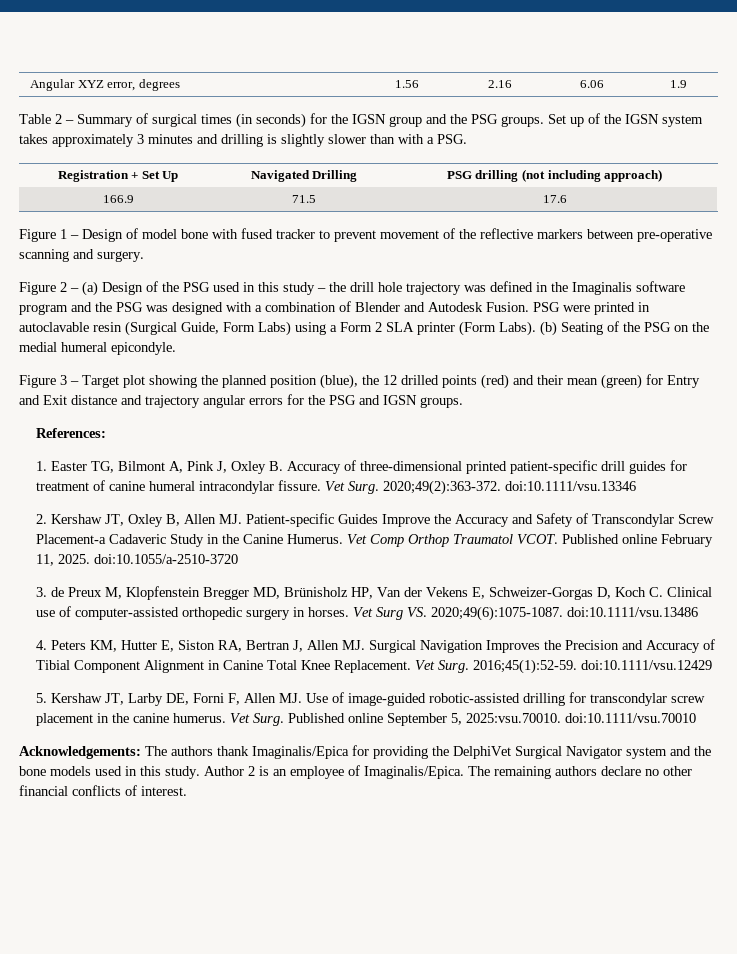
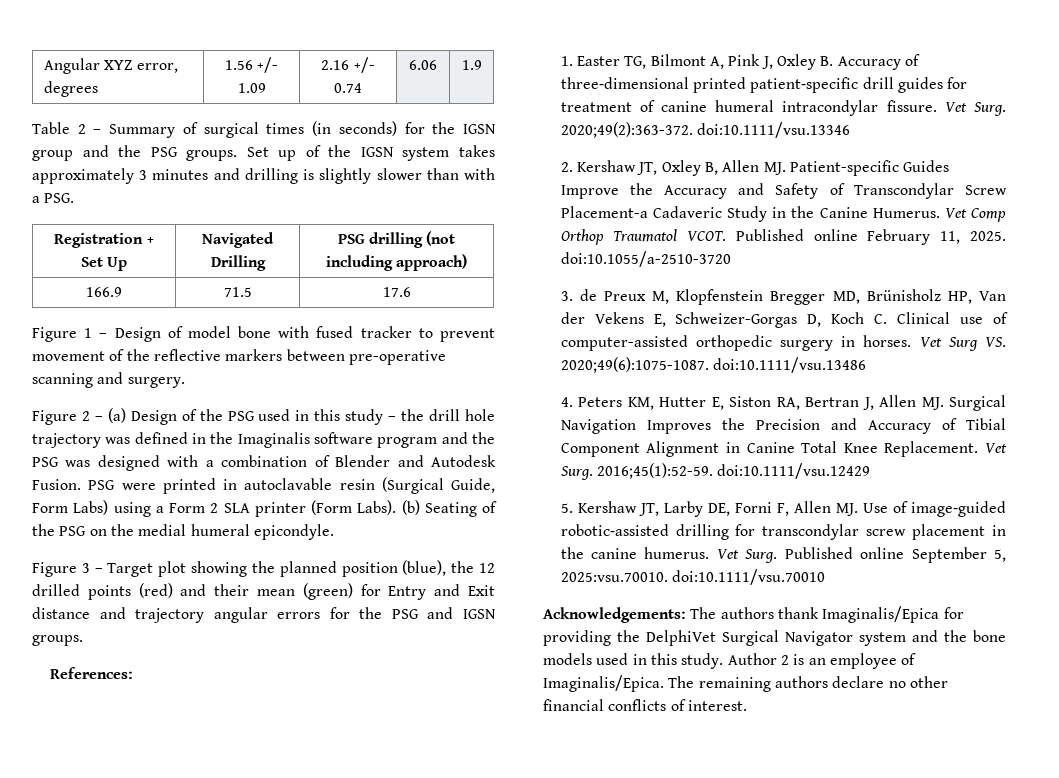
- Angular XYZ error, degrees | 1.56 | 2.16 | 6.06 | 1.9
+ Angular XYZ error, degrees | 1.56 +/- 1.09 | 2.16 +/- 0.74 | 6.06 | 1.9

